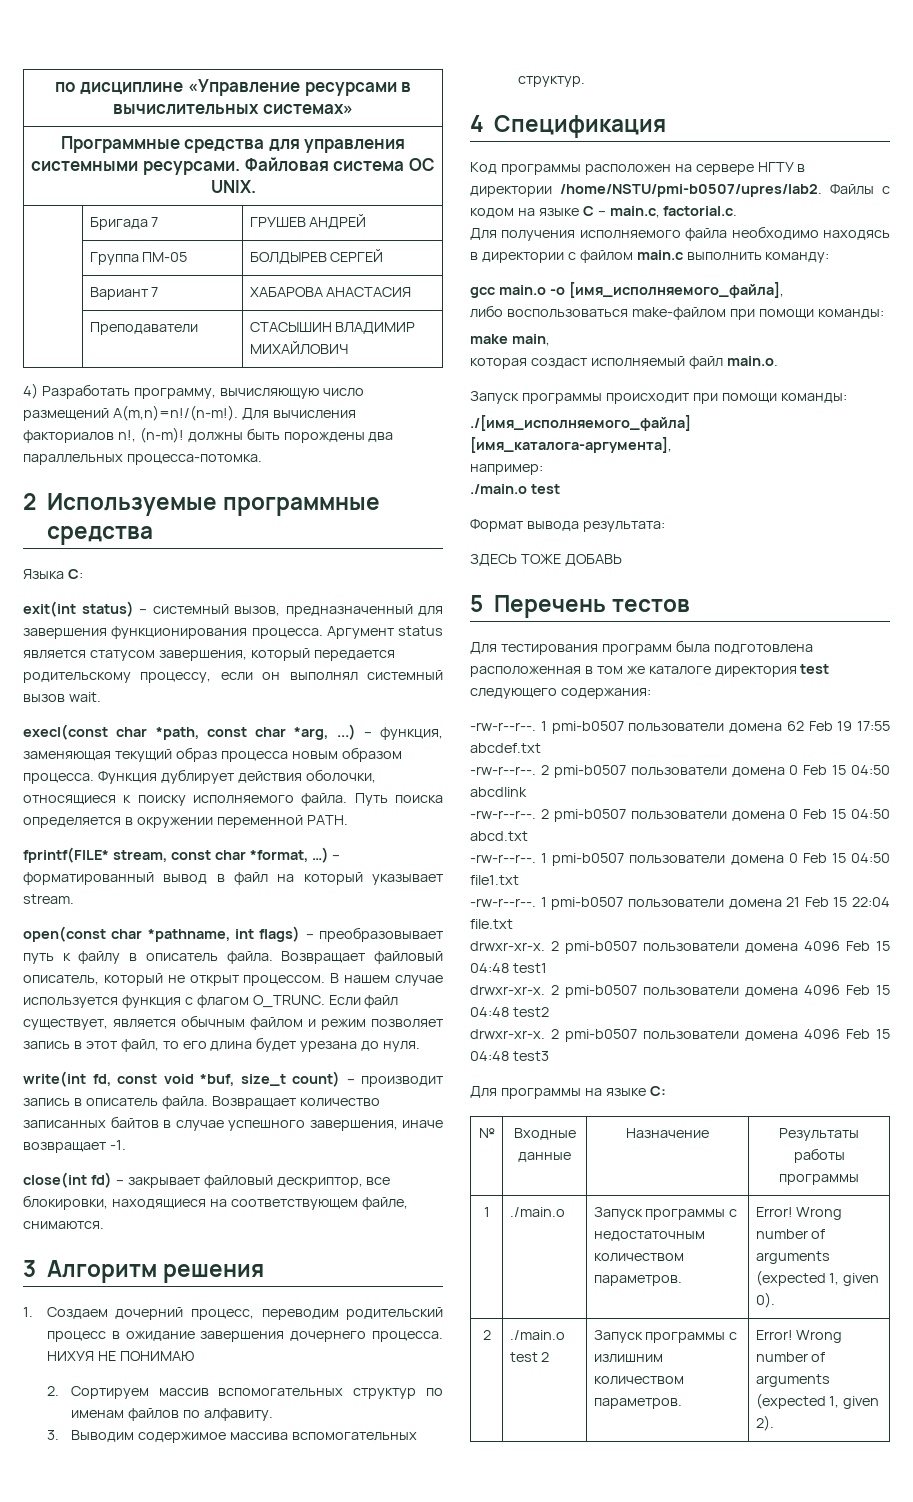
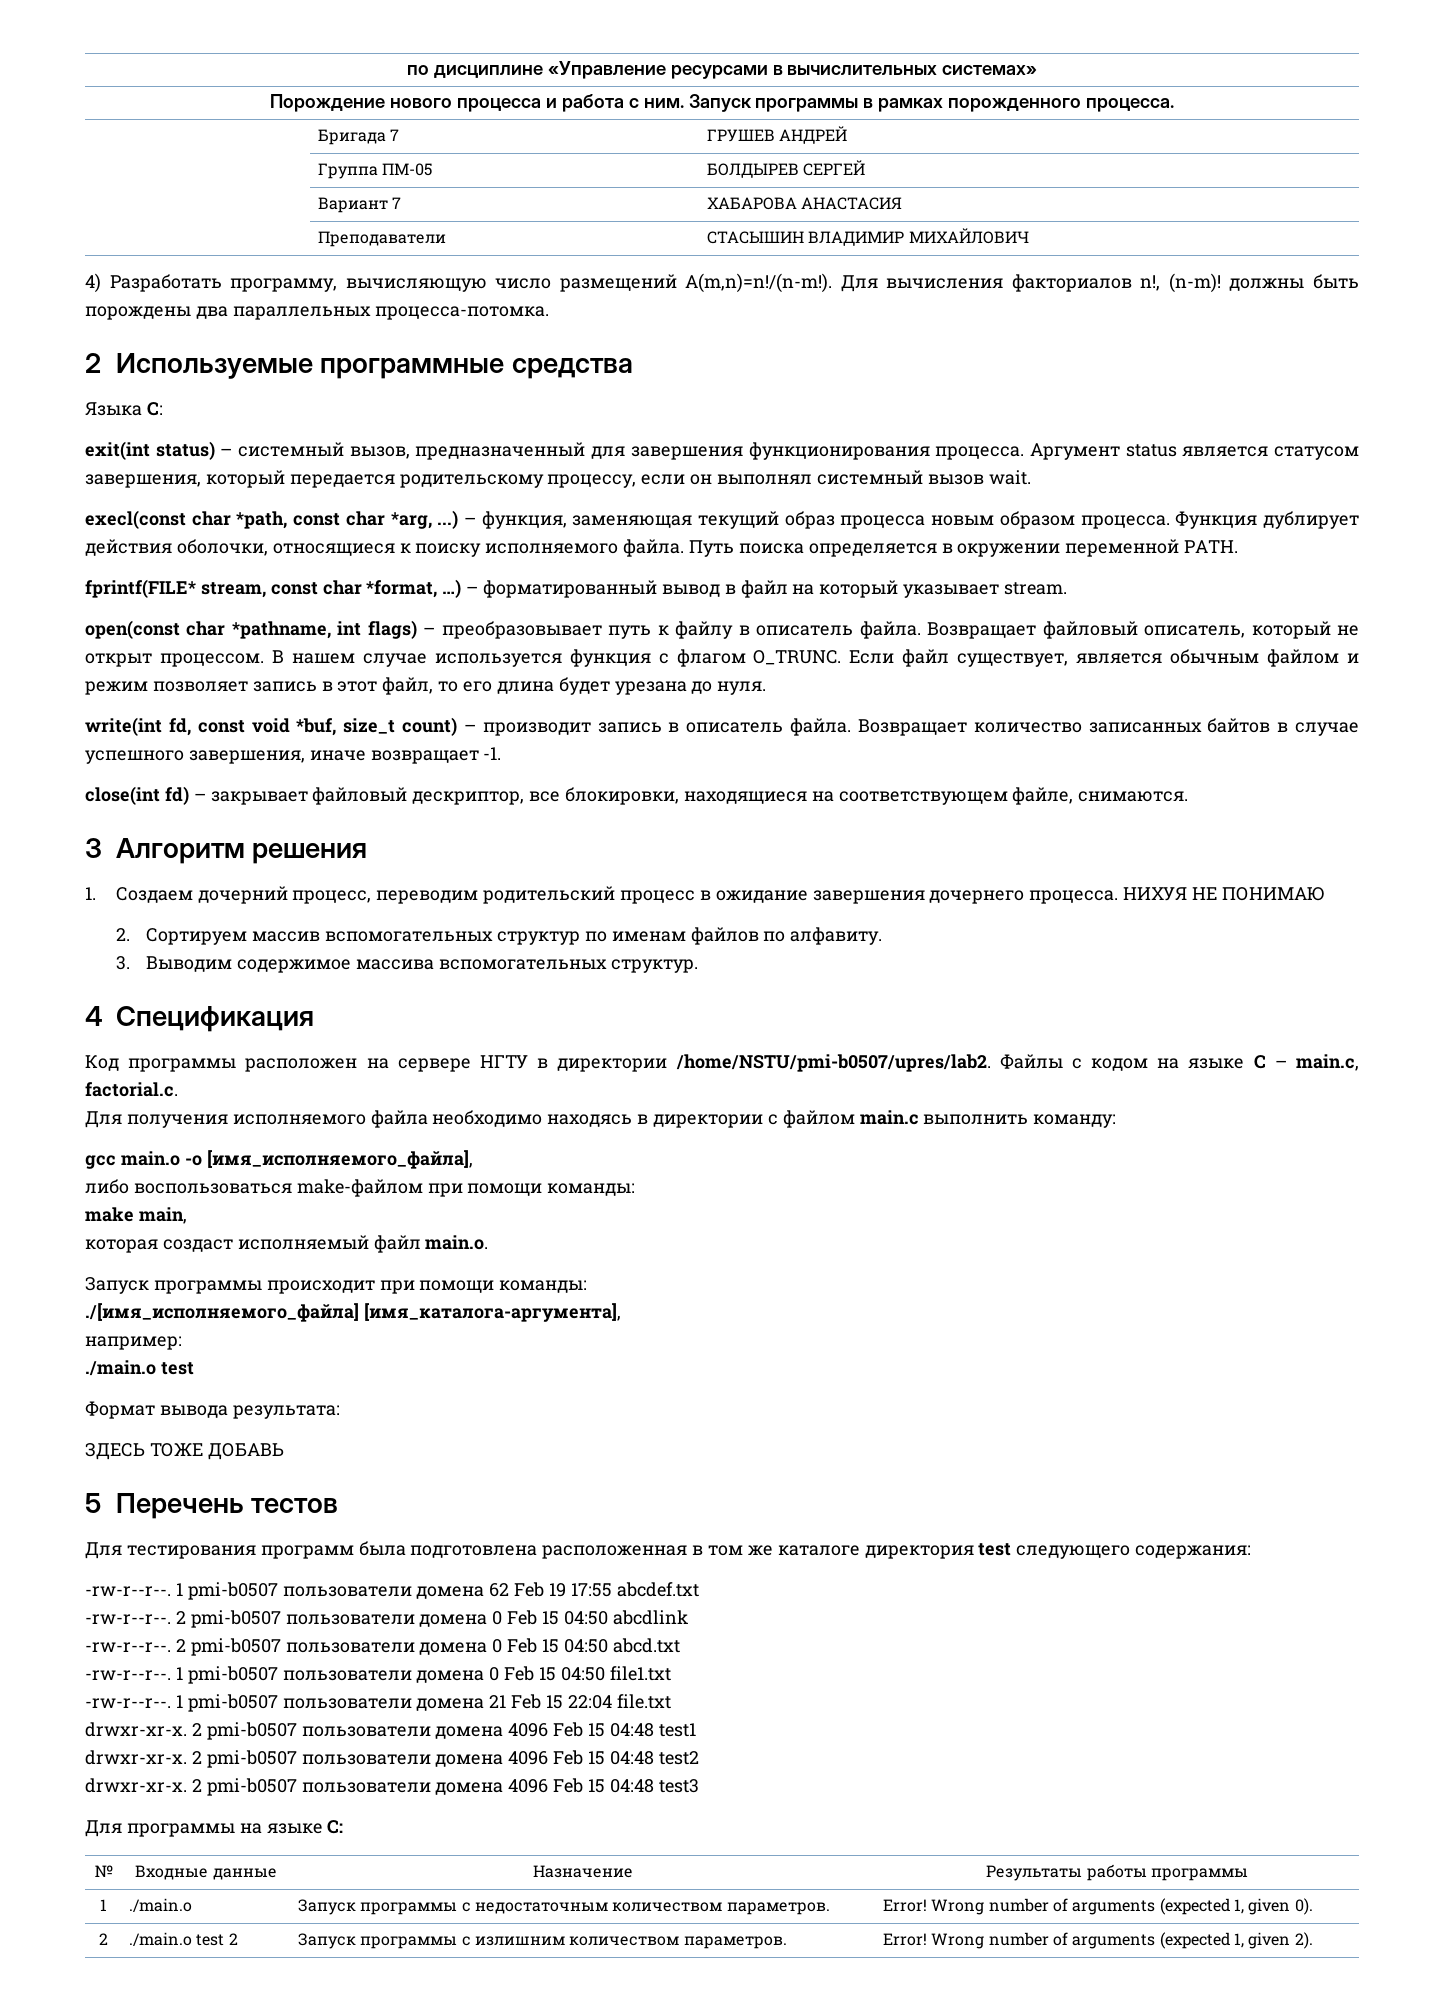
- Программные средства для управления системными ресурсами. Файловая система OC UNIX.
+ Порождение нового процесса и работа с ним. Запуск программы в рамках порожденного процесса.

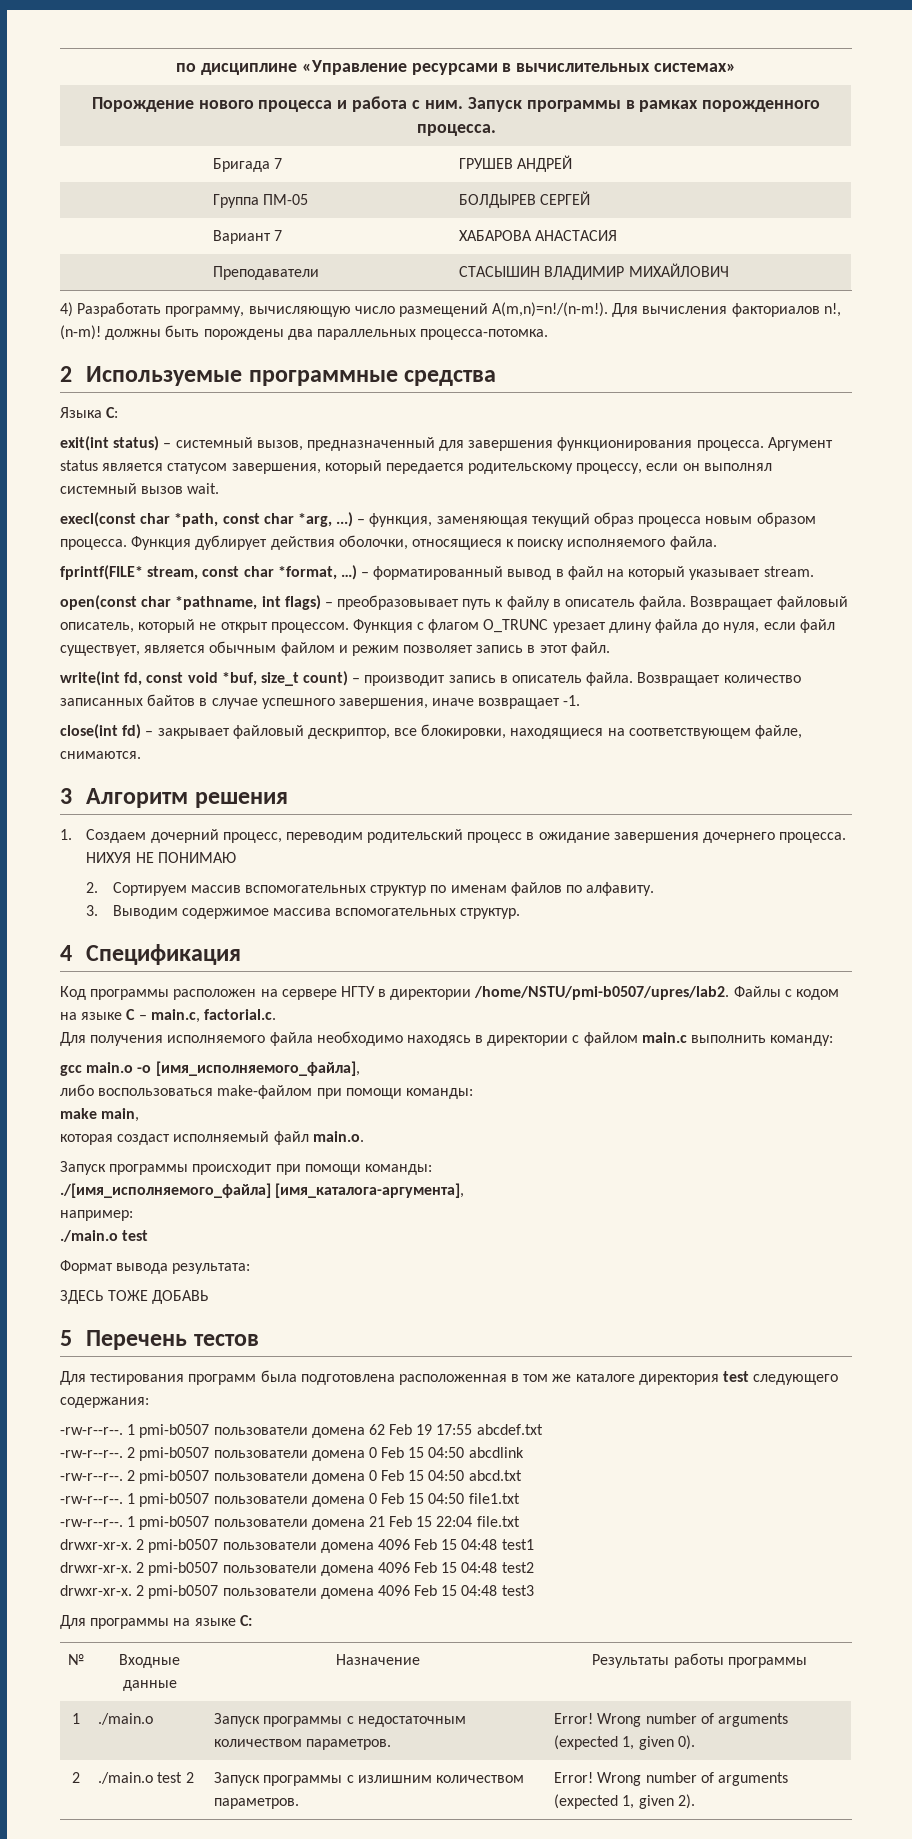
- Путь поиска определяется в окружении переменной PATH.
- В нашем случае используется функция с флагом O_TRUNC. Если файл существует, является обычным файлом и режим позволяет запись в этот файл, то его длина будет урезана до нуля.
+ Функция с флагом O_TRUNC урезает длину файла до нуля, если файл существует, является обычным файлом и режим позволяет запись в этот файл.

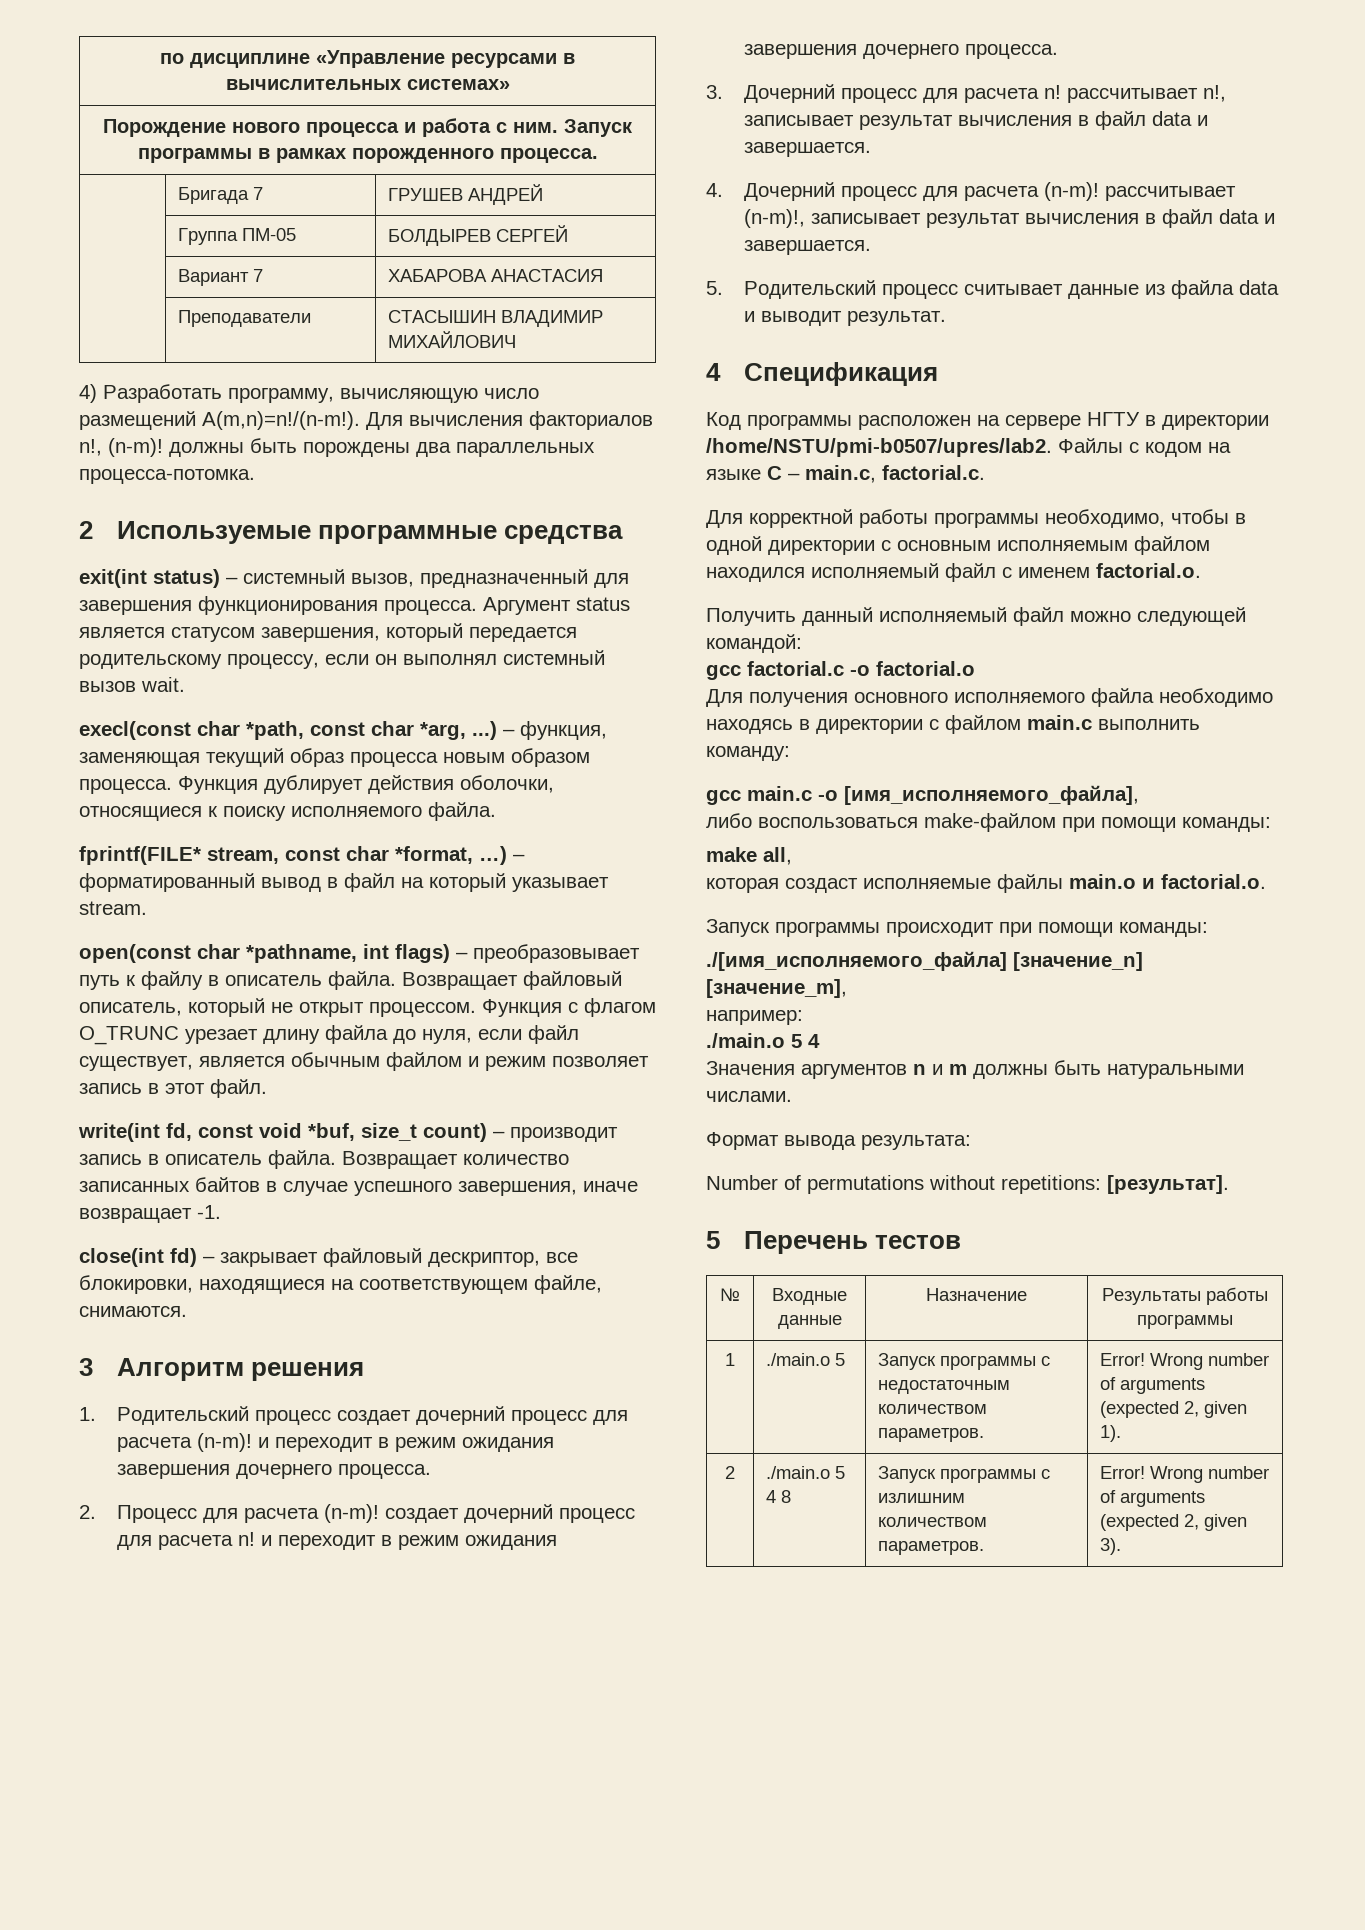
- Языка C:
- 1. Создаем дочерний процесс, переводим родительский процесс в ожидание завершения дочернего процесса. НИХУЯ НЕ ПОНИМАЮ
- 2. Сортируем массив вспомогательных структур по именам файлов по алфавиту.
- 3. Выводим содержимое массива вспомогательных структур.
+ 1. Родительский процесс создает дочерний процесс для расчета (n-m)! и переходит в режим ожидания завершения дочернего процесса.
+ 2. Процесс для расчета (n-m)! создает дочерний процесс для расчета n! и переходит в режим ожидания завершения дочернего процесса.
+ 3. Дочерний процесс для расчета n! рассчитывает n!, записывает результат вычисления в файл data и завершается.
+ 4. Дочерний процесс для расчета (n-m)! рассчитывает (n-m)!, записывает результат вычисления в файл data и завершается.
+ 5. Родительский процесс считывает данные из файла data и выводит результат.
+ Для корректной работы программы необходимо, чтобы в одной директории с основным исполняемым файлом находился исполняемый файл с именем factorial.o.
+ Получить данный исполняемый файл можно следующей командой:
+ gcc factorial.c -o factorial.o
- Для получения исполняемого файла необходимо находясь в директории с файлом main.c выполнить команду:
+ Для получения основного исполняемого файла необходимо находясь в директории с файлом main.c выполнить команду:
- gcc main.o -o [имя_исполняемого_файла],
+ gcc main.с -o [имя_исполняемого_файла],
- make main,
+ make all,
- которая создаст исполняемый файл main.o.
+ которая создаст исполняемые файлы main.o и factorial.o.
- ./[имя_исполняемого_файла] [имя_каталога-аргумента],
+ ./[имя_исполняемого_файла] [значение_n] [значение_m],
  например:
- ./main.o test
+ ./main.o 5 4
+ Значения аргументов n и m должны быть натуральными числами.
  Формат вывода результата:
- ЗДЕСЬ ТОЖЕ ДОБАВЬ
+ Number of permutations without repetitions: [результат].
  5 Перечень тестов
- Для тестирования программ была подготовлена расположенная в том же каталоге директория test следующего содержания:
- -rw-r--r--. 1 pmi-b0507 пользователи домена 62 Feb 19 17:55 abcdef.txt
- -rw-r--r--. 2 pmi-b0507 пользователи домена 0 Feb 15 04:50 abcdlink
- -rw-r--r--. 2 pmi-b0507 пользователи домена 0 Feb 15 04:50 abcd.txt
- -rw-r--r--. 1 pmi-b0507 пользователи домена 0 Feb 15 04:50 file1.txt
- -rw-r--r--. 1 pmi-b0507 пользователи домена 21 Feb 15 22:04 file.txt
- drwxr-xr-x. 2 pmi-b0507 пользователи домена 4096 Feb 15 04:48 test1
- drwxr-xr-x. 2 pmi-b0507 пользователи домена 4096 Feb 15 04:48 test2
- drwxr-xr-x. 2 pmi-b0507 пользователи домена 4096 Feb 15 04:48 test3
- Для программы на языке С:
- 1 | ./main.o | Запуск программы с недостаточным количеством параметров. | Error! Wrong number of arguments (expected 1, given 0).
+ 1 | ./main.o 5 | Запуск программы с недостаточным количеством параметров. | Error! Wrong number of arguments (expected 2, given 1).
- 2 | ./main.o test 2 | Запуск программы с излишним количеством параметров. | Error! Wrong number of arguments (expected 1, given 2).
+ 2 | ./main.o 5 4 8 | Запуск программы с излишним количеством параметров. | Error! Wrong number of arguments (expected 2, given 3).

